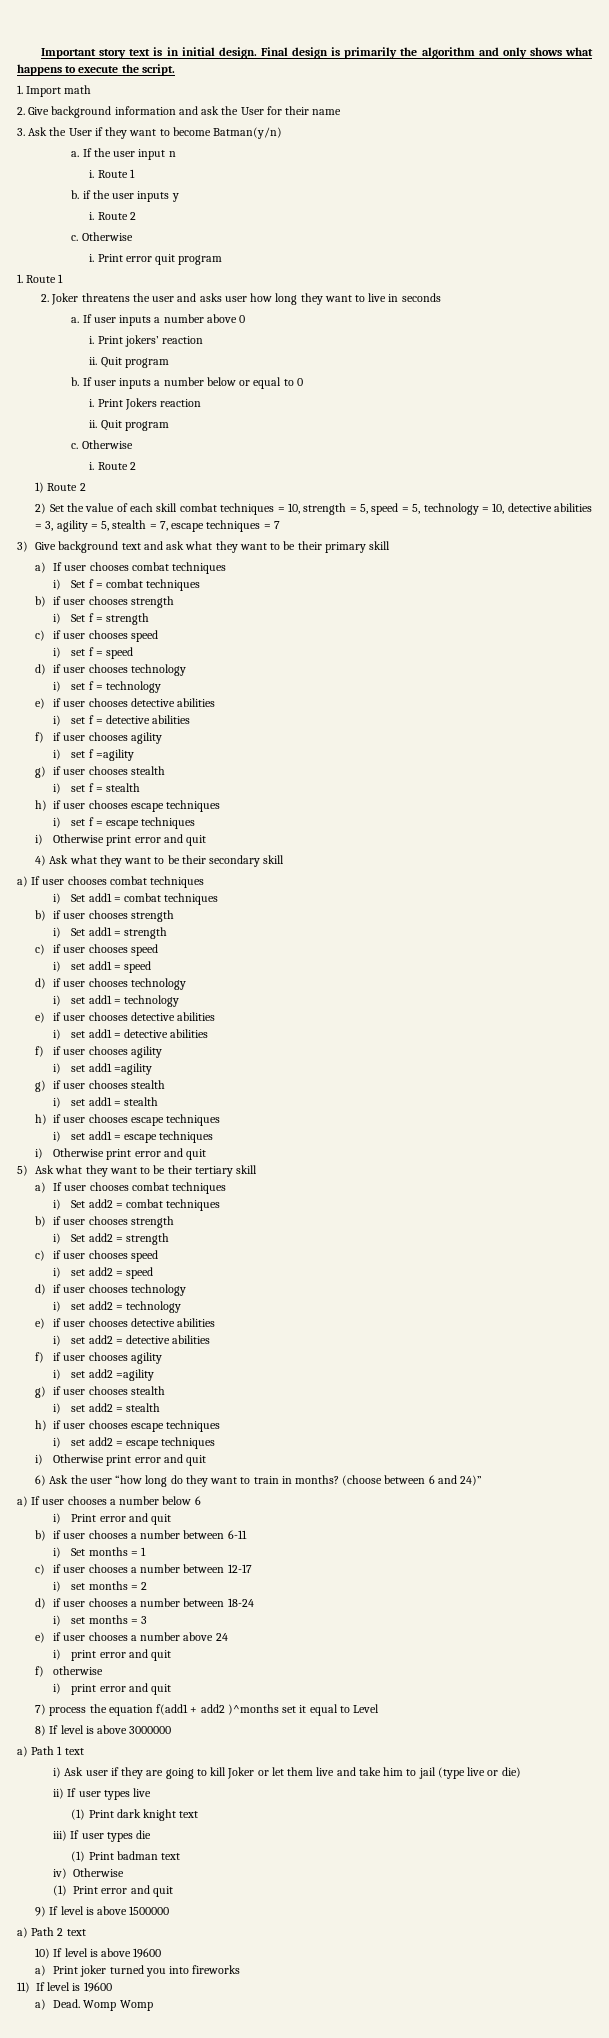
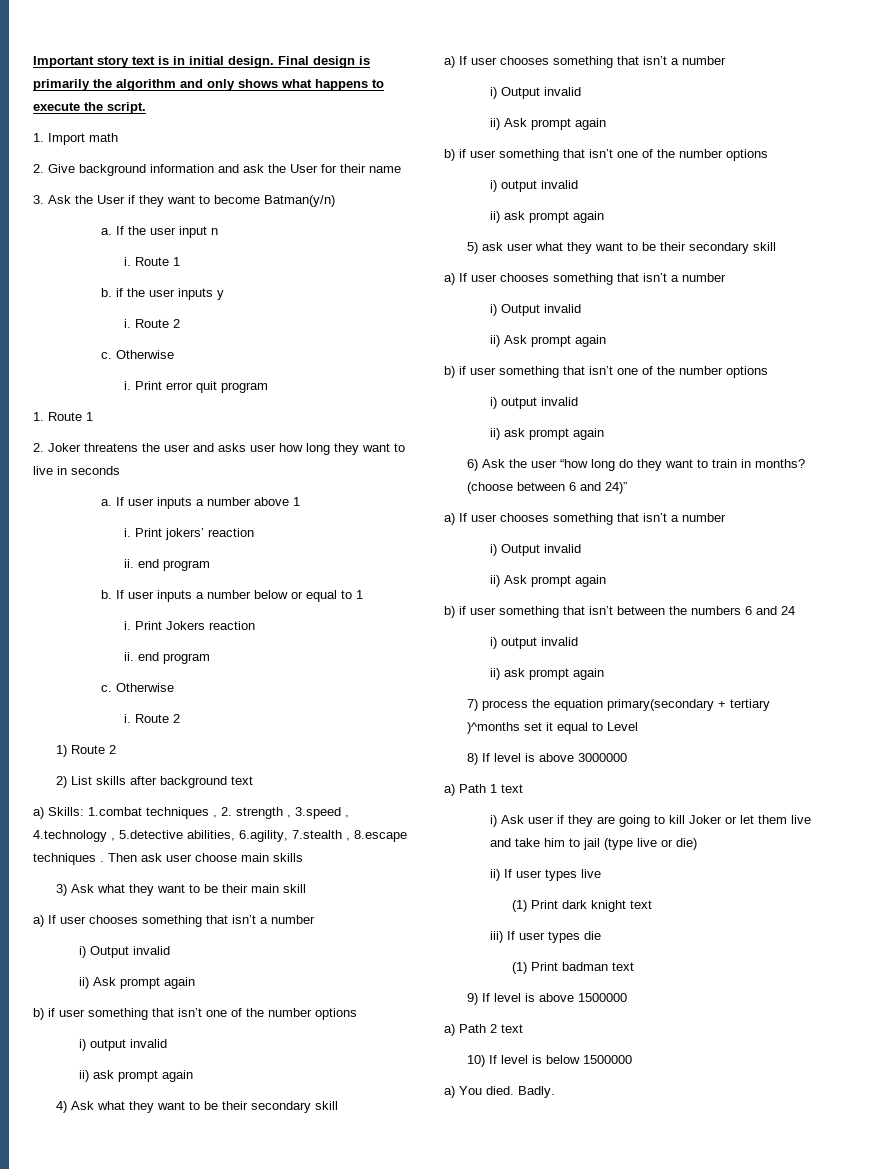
- If user inputs a number above 0
+ If user inputs a number above 1
  Print jokers’ reaction
- ii. Quit program
+ ii. end program
- If user inputs a number below or equal to 0
+ If user inputs a number below or equal to 1
  Print Jokers reaction
- ii. Quit program
+ ii. end program
- 2) Set the value of each skill combat techniques = 10, strength = 5, speed = 5, technology = 10, detective abilities = 3, agility = 5, stealth = 7, escape techniques = 7
- 3) Give background text and ask what they want to be their primary skill
- a) If user chooses combat techniques
- i) Set f = combat techniques
- b) if user chooses strength
- i) Set f = strength
- c) if user chooses speed
- i) set f = speed
- d) if user chooses technology
- i) set f = technology
- e) if user chooses detective abilities
- i) set f = detective abilities
- f) if user chooses agility
- i) set f =agility
- g) if user chooses stealth
- i) set f = stealth
- h) if user chooses escape techniques
- i) set f = escape techniques
- i) Otherwise print error and quit
+ 2) List skills after background text
+ a) Skills: 1.combat techniques , 2. strength , 3.speed , 4.technology , 5.detective abilities, 6.agility, 7.stealth , 8.escape techniques . Then ask user choose main skills
+ 3) Ask what they want to be their main skill
+ a) If user chooses something that isn’t a number
+ i) Output invalid
+ ii) Ask prompt again
+ b) if user something that isn’t one of the number options
+ i) output invalid
+ ii) ask prompt again
  4) Ask what they want to be their secondary skill
- a) If user chooses combat techniques
- i) Set add1 = combat techniques
- b) if user chooses strength
- i) Set add1 = strength
- c) if user chooses speed
- i) set add1 = speed
- d) if user chooses technology
- i) set add1 = technology
- e) if user chooses detective abilities
- i) set add1 = detective abilities
- f) if user chooses agility
- i) set add1 =agility
- g) if user chooses stealth
- i) set add1 = stealth
- h) if user chooses escape techniques
- i) set add1 = escape techniques
- i) Otherwise print error and quit
- 5) Ask what they want to be their tertiary skill
- a) If user chooses combat techniques
- i) Set add2 = combat techniques
- b) if user chooses strength
- i) Set add2 = strength
- c) if user chooses speed
- i) set add2 = speed
- d) if user chooses technology
- i) set add2 = technology
- e) if user chooses detective abilities
- i) set add2 = detective abilities
- f) if user chooses agility
- i) set add2 =agility
- g) if user chooses stealth
- i) set add2 = stealth
- h) if user chooses escape techniques
- i) set add2 = escape techniques
- i) Otherwise print error and quit
+ a) If user chooses something that isn’t a number
+ i) Output invalid
+ ii) Ask prompt again
+ b) if user something that isn’t one of the number options
+ i) output invalid
+ ii) ask prompt again
+ 5) ask user what they want to be their secondary skill
+ a) If user chooses something that isn’t a number
+ i) Output invalid
+ ii) Ask prompt again
+ b) if user something that isn’t one of the number options
+ i) output invalid
+ ii) ask prompt again
  (choose between 6 and 24)”
- a) If user chooses a number below 6
- i) Print error and quit
- b) if user chooses a number between 6-11
- i) Set months = 1
- c) if user chooses a number between 12-17
- i) set months = 2
- d) if user chooses a number between 18-24
- i) set months = 3
- e) if user chooses a number above 24
- i) print error and quit
- f) otherwise
- i) print error and quit
+ a) If user chooses something that isn’t a number
+ i) Output invalid
+ ii) Ask prompt again
+ b) if user something that isn’t between the numbers 6 and 24
+ i) output invalid
+ ii) ask prompt again
- 7) process the equation f(add1 + add2 )^months set it equal to Level
+ 7) process the equation primary(secondary + tertiary )^months set it equal to Level
- iv) Otherwise
- (1) Print error and quit
- 10) If level is above 19600
- a) Print joker turned you into fireworks
- 11) If level is 19600
- a) Dead. Womp Womp
+ 10) If level is below 1500000
+ a) You died. Badly.

